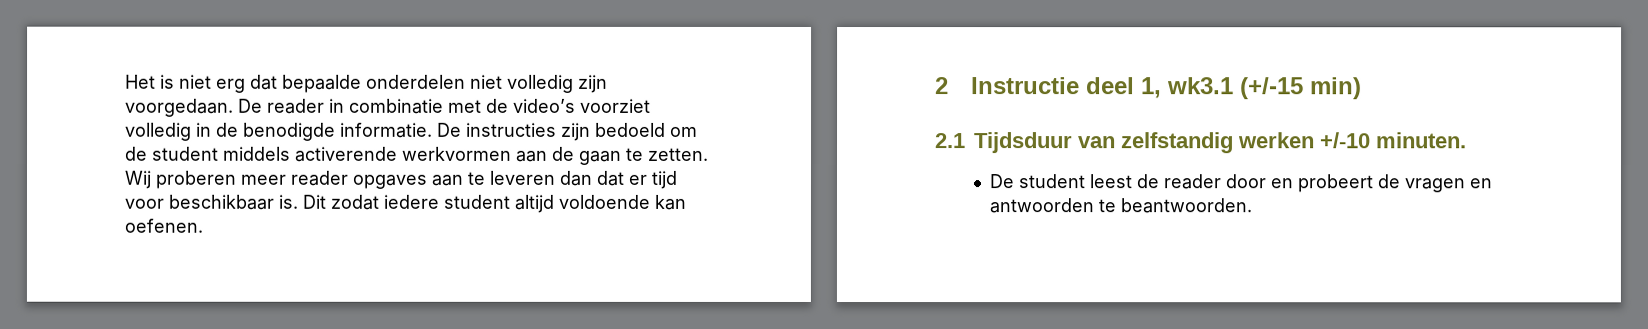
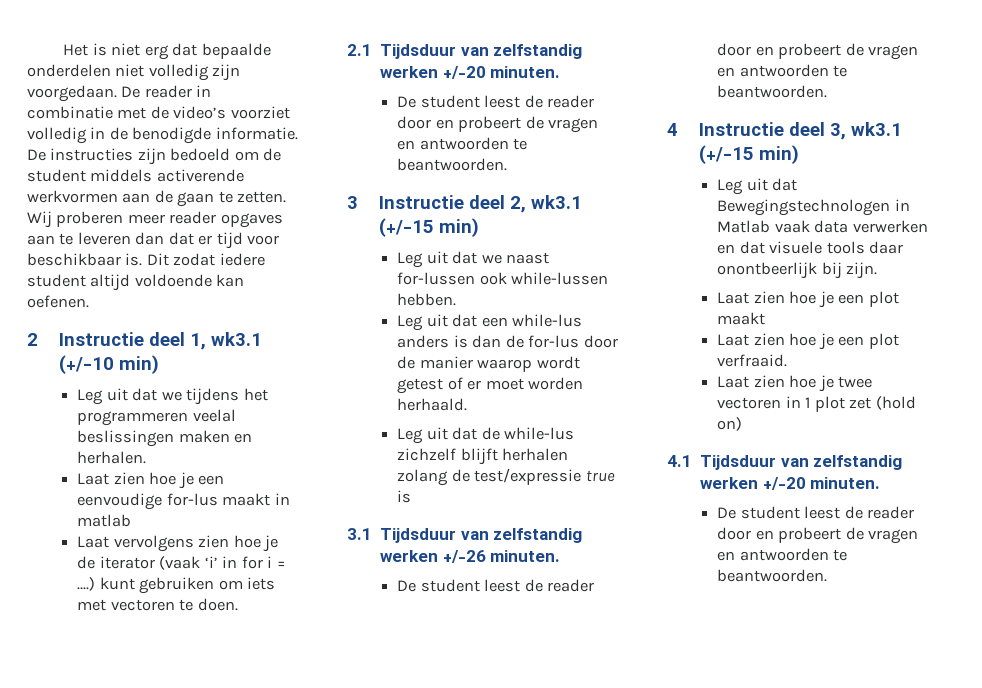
- 2 Instructie deel 1, wk3.1 (+/-15 min)
+ 2 Instructie deel 1, wk3.1 (+/-10 min)
+ Leg uit dat we tijdens het programmeren veelal beslissingen maken en herhalen.
+ Laat zien hoe je een eenvoudige for-lus maakt in matlab
+ Laat vervolgens zien hoe je de iterator (vaak ‘i’ in for i = ….) kunt gebruiken om iets met vectoren te doen.
- 2.1 Tijdsduur van zelfstandig werken +/-10 minuten.
+ 2.1 Tijdsduur van zelfstandig werken +/-20 minuten.
+ 3 Instructie deel 2, wk3.1 (+/-15 min)
+ Leg uit dat we naast for-lussen ook while-lussen hebben.
+ Leg uit dat een while-lus anders is dan de for-lus door de manier waarop wordt getest of er moet worden herhaald.
+ Leg uit dat de while-lus zichzelf blijft herhalen zolang de test/expressie true is
+ 3.1 Tijdsduur van zelfstandig werken +/-26 minuten.
+ De student leest de reader door en probeert de vragen en antwoorden te beantwoorden.
+ 4 Instructie deel 3, wk3.1 (+/-15 min)
+ Leg uit dat Bewegingstechnologen in Matlab vaak data verwerken en dat visuele tools daar onontbeerlijk bij zijn.
+ Laat zien hoe je een plot maakt
+ Laat zien hoe je een plot verfraaid.
+ Laat zien hoe je twee vectoren in 1 plot zet (hold on)
+ 4.1 Tijdsduur van zelfstandig werken +/-20 minuten.
+ De student leest de reader door en probeert de vragen en antwoorden te beantwoorden.

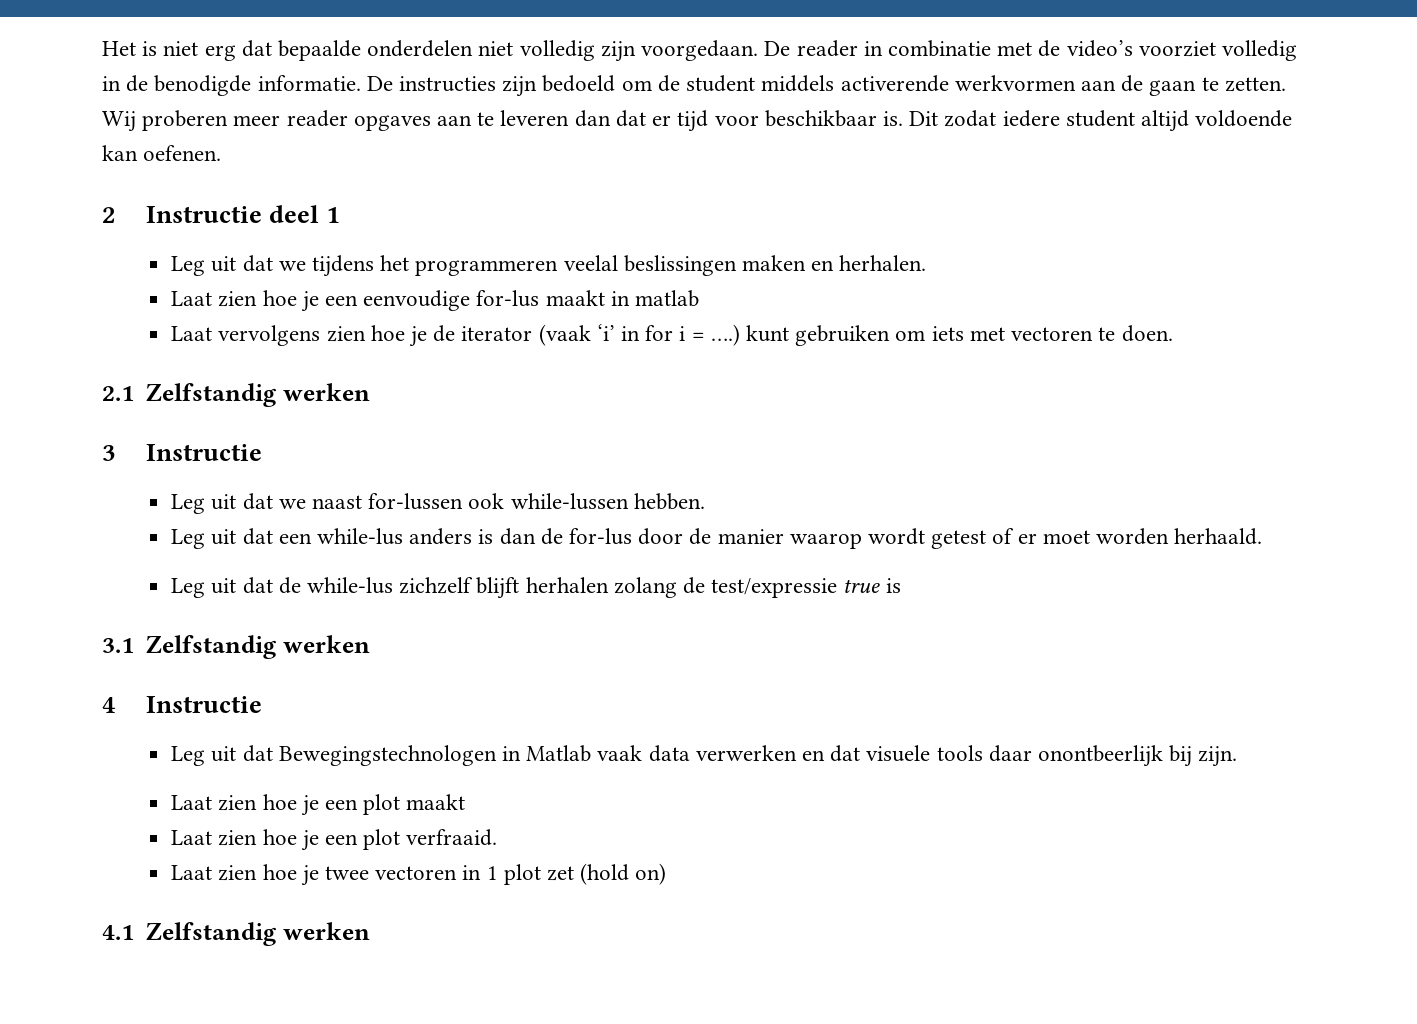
- 2 Instructie deel 1, wk3.1 (+/-10 min)
+ 2 Instructie deel 1
- 2.1 Tijdsduur van zelfstandig werken +/-20 minuten.
- De student leest de reader door en probeert de vragen en antwoorden te beantwoorden.
- 3 Instructie deel 2, wk3.1 (+/-15 min)
+ 2.1 Zelfstandig werken
+ 3 Instructie
- 3.1 Tijdsduur van zelfstandig werken +/-26 minuten.
- De student leest de reader door en probeert de vragen en antwoorden te beantwoorden.
- 4 Instructie deel 3, wk3.1 (+/-15 min)
+ 3.1 Zelfstandig werken
+ 4 Instructie
- 4.1 Tijdsduur van zelfstandig werken +/-20 minuten.
- De student leest de reader door en probeert de vragen en antwoorden te beantwoorden.
+ 4.1 Zelfstandig werken

